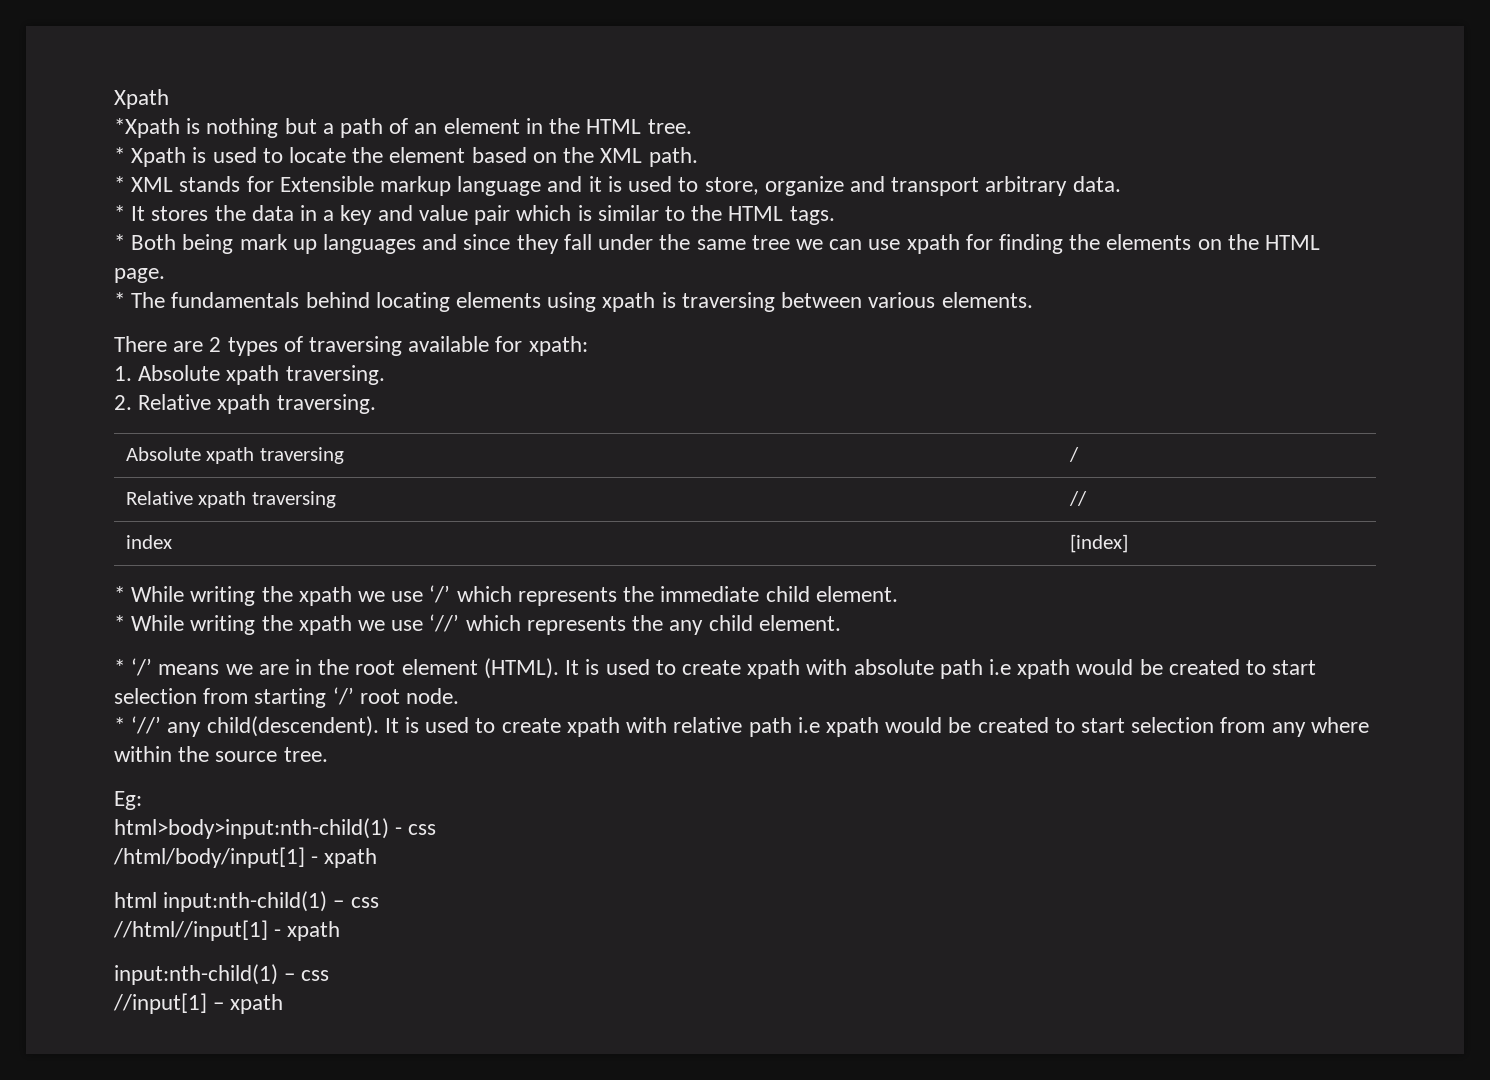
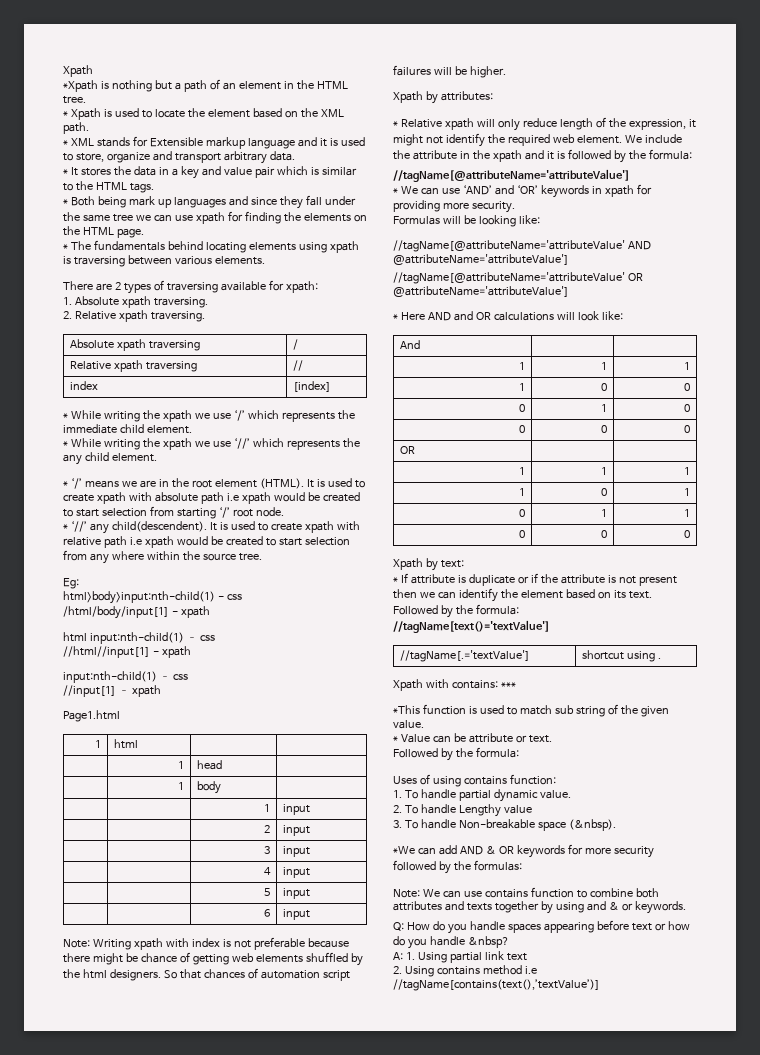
+ Page1.html
+ 1 | html | |
+ | 1 | head |
+ | 1 | body |
+ | | 1 | input
+ | | 2 | input
+ | | 3 | input
+ | | 4 | input
+ | | 5 | input
+ | | 6 | input
+ Note: Writing xpath with index is not preferable because there might be chance of getting web elements shuffled by the html designers. So that chances of automation script failures will be higher.
+ Xpath by attributes:
+ * Relative xpath will only reduce length of the expression, it might not identify the required web element. We include the attribute in the xpath and it is followed by the formula:
+ //tagName[@attributeName='attributeValue']
+ * We can use ‘AND’ and ‘OR’ keywords in xpath for providing more security.
+ Formulas will be looking like:
+ //tagName[@attributeName='attributeValue' AND @attributeName='attributeValue']
+ //tagName[@attributeName='attributeValue' OR @attributeName='attributeValue']
+ * Here AND and OR calculations will look like:
+ And | |
+ 1 | 1 | 1
+ 1 | 0 | 0
+ 0 | 1 | 0
+ 0 | 0 | 0
+ OR | |
+ 1 | 1 | 1
+ 1 | 0 | 1
+ 0 | 1 | 1
+ 0 | 0 | 0
+ Xpath by text:
+ * If attribute is duplicate or if the attribute is not present then we can identify the element based on its text. Followed by the formula:
+ //tagName[text()='textValue']
+ //tagName[.='textValue'] | shortcut using .
+ Xpath with contains: ***
+ *This function is used to match sub string of the given value.
+ * Value can be attribute or text.
+ Followed by the formula:
+ Uses of using contains function:
+ 1. To handle partial dynamic value.
+ 2. To handle Lengthy value
+ 3. To handle Non-breakable space (&nbsp).
+ *We can add AND & OR keywords for more security followed by the formulas:
+ Note: We can use contains function to combine both attributes and texts together by using and & or keywords.
+ Q: How do you handle spaces appearing before text or how do you handle &nbsp?
+ A: 1. Using partial link text
+ 2. Using contains method i.e //tagName[contains(text(),’textValue’)]

